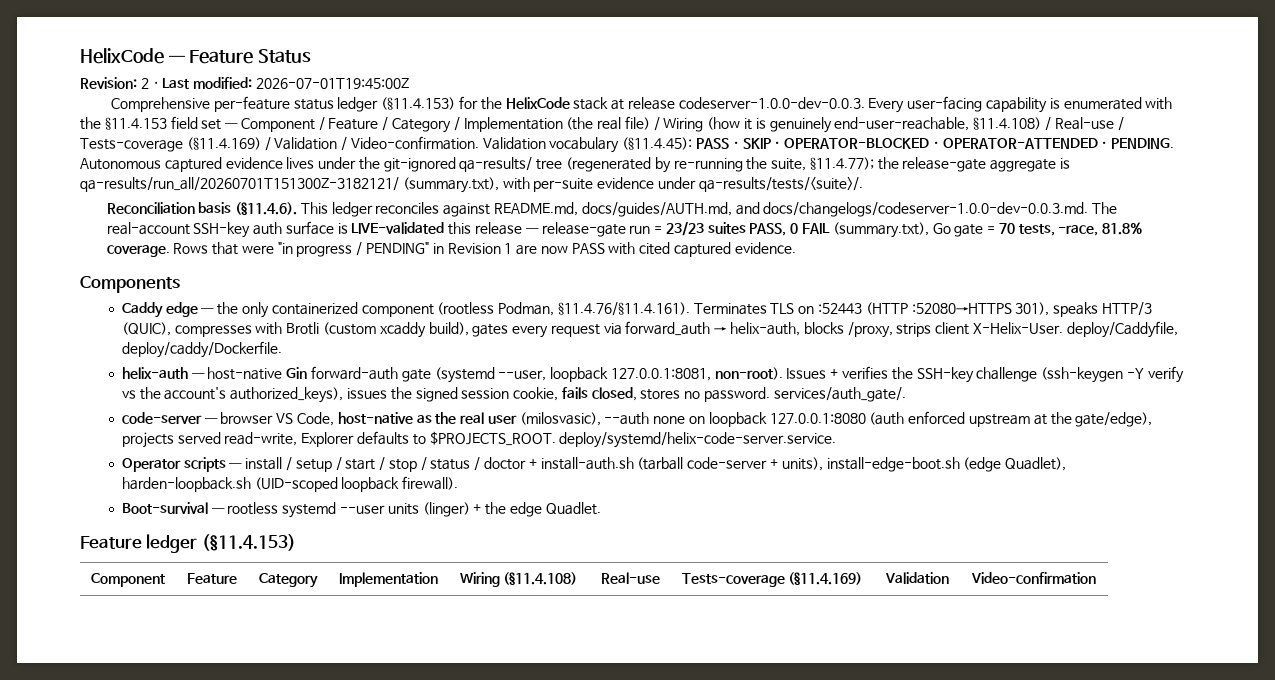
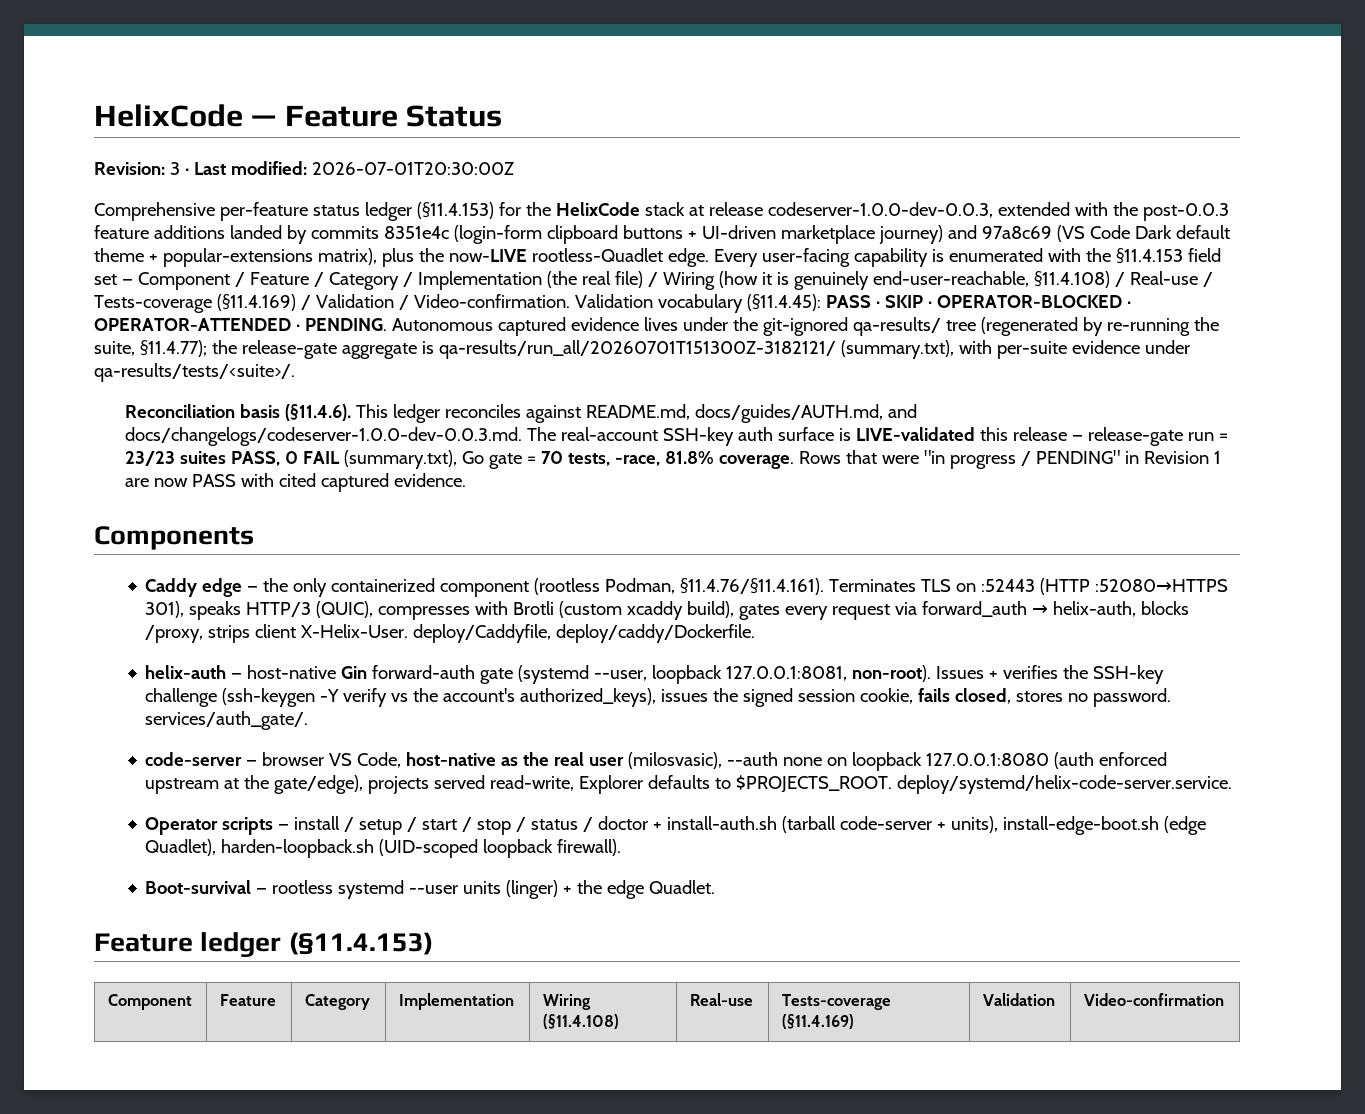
- Revision: 2 · Last modified: 2026-07-01T19:45:00Z
+ Revision: 3 · Last modified: 2026-07-01T20:30:00Z
- Comprehensive per-feature status ledger (§11.4.153) for the HelixCode stack at release codeserver-1.0.0-dev-0.0.3. Every user-facing capability is enumerated with the §11.4.153 field set — Component / Feature / Category / Implementation (the real file) / Wiring (how it is genuinely end-user-reachable, §11.4.108) / Real-use / Tests-coverage (§11.4.169) / Validation / Video-confirmation.
+ Comprehensive per-feature status ledger (§11.4.153) for the HelixCode stack at release codeserver-1.0.0-dev-0.0.3, extended with the post-0.0.3 feature additions landed by commits 8351e4c (login-form clipboard buttons + UI-driven marketplace journey) and 97a8c69 (VS Code Dark default theme + popular-extensions matrix), plus the now-LIVE rootless-Quadlet edge. Every user-facing capability is enumerated with the §11.4.153 field set — Component / Feature / Category / Implementation (the real file) / Wiring (how it is genuinely end-user-reachable, §11.4.108) / Real-use / Tests-coverage (§11.4.169) / Validation / Video-confirmation.

